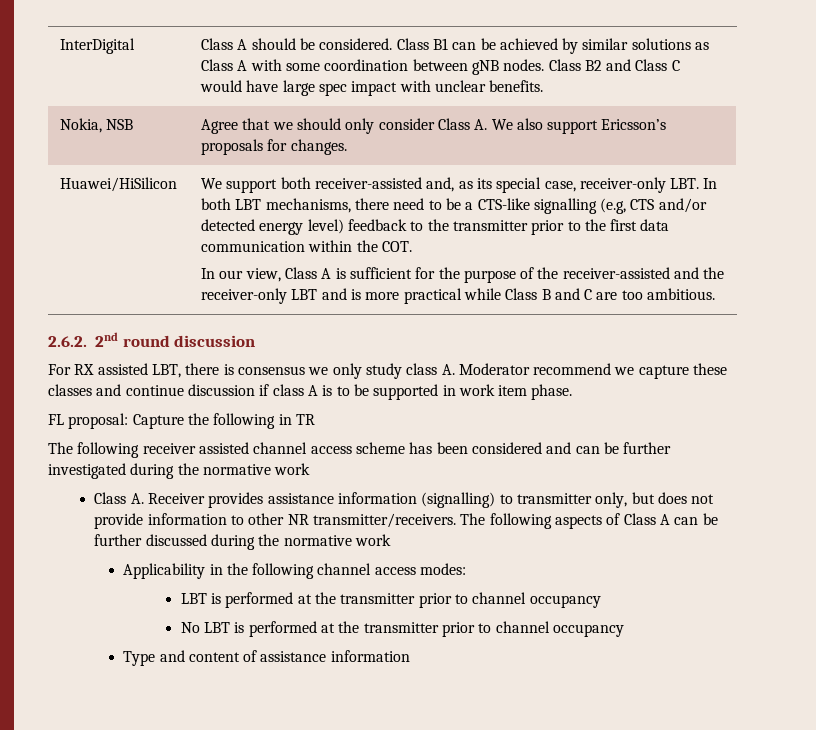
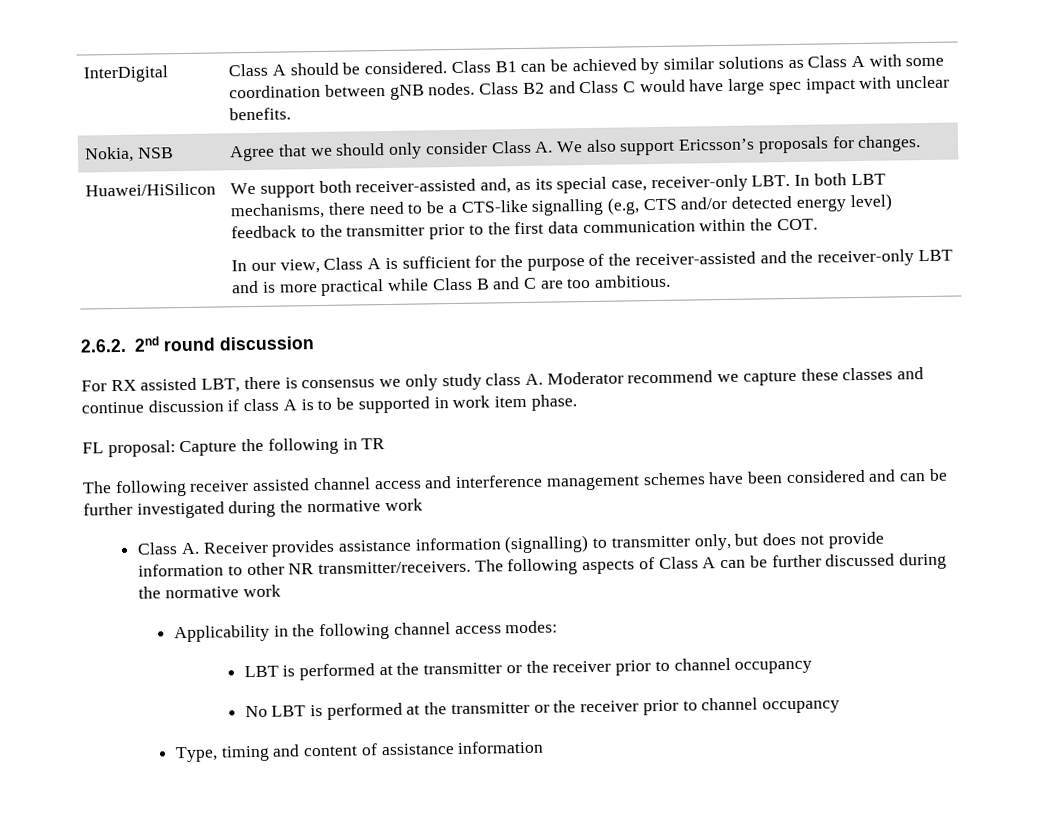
- The following receiver assisted channel access scheme has been considered and can be further investigated during the normative work
+ The following receiver assisted channel access and interference management schemes have been considered and can be further investigated during the normative work
  Applicability in the following channel access modes:
- LBT is performed at the transmitter prior to channel occupancy
+ LBT is performed at the transmitter or the receiver prior to channel occupancy
- No LBT is performed at the transmitter prior to channel occupancy
- Type and content of assistance information
+ No LBT is performed at the transmitter or the receiver prior to channel occupancy
+ Type, timing and content of assistance information

